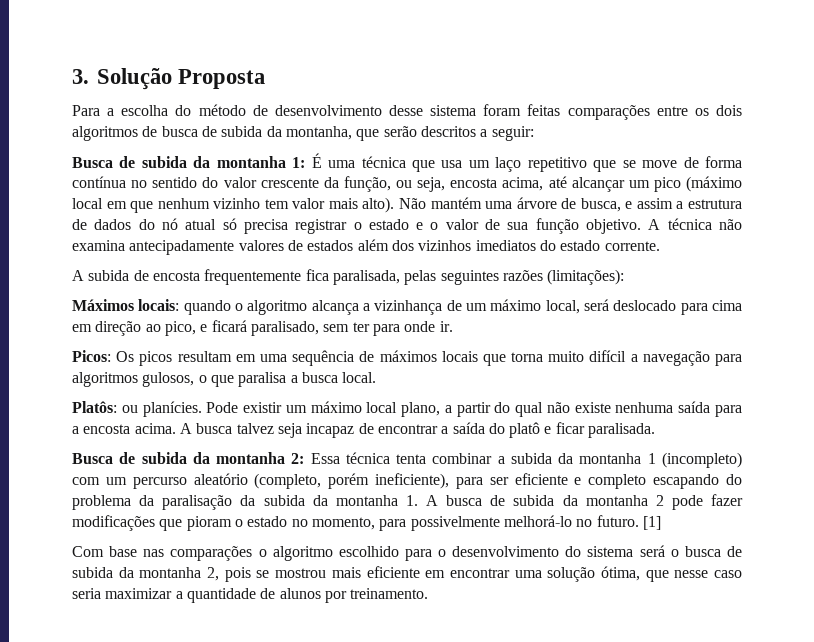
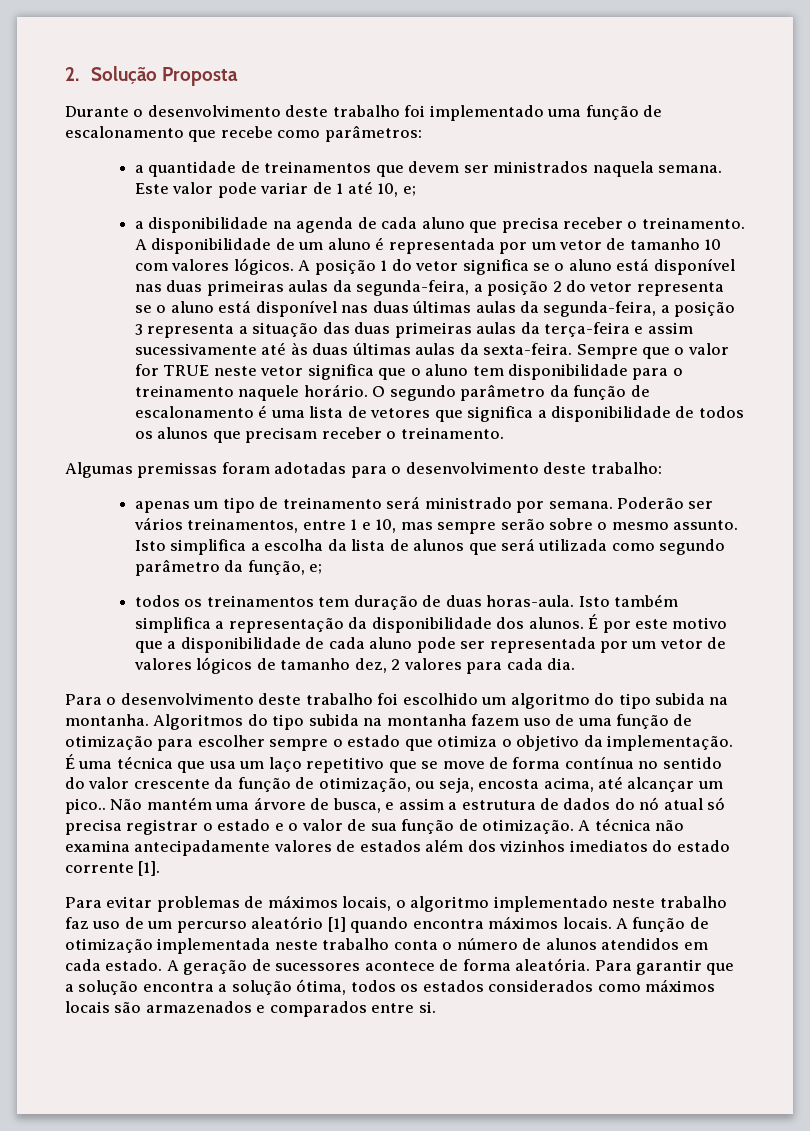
- 3. Solução Proposta
+ 2. Solução Proposta
- Para a escolha do método de desenvolvimento desse sistema foram feitas comparações entre os dois algoritmos de busca de subida da montanha, que serão descritos a seguir:
- Busca de subida da montanha 1: É uma técnica que usa um laço repetitivo que se move de forma contínua no sentido do valor crescente da função, ou seja, encosta acima, até alcançar um pico (máximo local em que nenhum vizinho tem valor mais alto).
+ Durante o desenvolvimento deste trabalho foi implementado uma função de escalonamento que recebe como parâmetros:
+ a quantidade de treinamentos que devem ser ministrados naquela semana. Este valor pode variar de 1 até 10, e;
+ a disponibilidade na agenda de cada aluno que precisa receber o treinamento. A disponibilidade de um aluno é representada por um vetor de tamanho 10 com valores lógicos. A posição 1 do vetor significa se o aluno está disponível nas duas primeiras aulas da segunda-feira, a posição 2 do vetor representa se o aluno está disponível nas duas últimas aulas da segunda-feira, a posição 3 representa a situação das duas primeiras aulas da terça-feira e assim sucessivamente até às duas últimas aulas da sexta-feira. Sempre que o valor for TRUE neste vetor significa que o aluno tem disponibilidade para o treinamento naquele horário. O segundo parâmetro da função de escalonamento é uma lista de vetores que significa a disponibilidade de todos os alunos que precisam receber o treinamento.
+ Algumas premissas foram adotadas para o desenvolvimento deste trabalho:
+ apenas um tipo de treinamento será ministrado por semana. Poderão ser vários treinamentos, entre 1 e 10, mas sempre serão sobre o mesmo assunto. Isto simplifica a escolha da lista de alunos que será utilizada como segundo parâmetro da função, e;
+ todos os treinamentos tem duração de duas horas-aula. Isto também simplifica a representação da disponibilidade dos alunos. É por este motivo que a disponibilidade de cada aluno pode ser representada por um vetor de valores lógicos de tamanho dez, 2 valores para cada dia.
+ Para o desenvolvimento deste trabalho foi escolhido um algoritmo do tipo subida na montanha. Algoritmos do tipo subida na montanha fazem uso de uma função de otimização para escolher sempre o estado que otimiza o objetivo da implementação. É uma técnica que usa um laço repetitivo que se move de forma contínua no sentido do valor crescente da função de otimização, ou seja, encosta acima, até alcançar um pico..
- Não mantém uma árvore de busca, e assim a estrutura de dados do nó atual só precisa registrar o estado e o valor de sua função objetivo.
+ Não mantém uma árvore de busca, e assim a estrutura de dados do nó atual só precisa registrar o estado e o valor de sua função de otimização.
- A técnica não examina antecipadamente valores de estados além dos vizinhos imediatos do estado corrente.
- A subida de encosta frequentemente fica paralisada, pelas seguintes razões (limitações):
- Máximos locais: quando o algoritmo alcança a vizinhança de um máximo local, será deslocado para cima em direção ao pico, e ficará paralisado, sem ter para onde ir.
- Picos: Os picos resultam em uma sequência de máximos locais que torna muito difícil a navegação para algoritmos gulosos, o que paralisa a busca local.
- Platôs: ou planícies. Pode existir um máximo local plano, a partir do qual não existe nenhuma saída para a encosta acima. A busca talvez seja incapaz de encontrar a saída do platô e ficar paralisada.
- Busca de subida da montanha 2: Essa técnica tenta combinar a subida da montanha 1 (incompleto) com um percurso aleatório (completo, porém ineficiente), para ser eficiente e completo escapando do problema da paralisação da subida da montanha 1. A busca de subida da montanha 2 pode fazer modificações que pioram o estado no momento, para possivelmente melhorá-lo no futuro. [1]
- Com base nas comparações o algoritmo escolhido para o desenvolvimento do sistema será o busca de subida da montanha 2, pois se mostrou mais eficiente em encontrar uma solução ótima, que nesse caso seria maximizar a quantidade de alunos por treinamento.
+ A técnica não examina antecipadamente valores de estados além dos vizinhos imediatos do estado corrente [1].
+ Para evitar problemas de máximos locais, o algoritmo implementado neste trabalho faz uso de um percurso aleatório [1] quando encontra máximos locais. A função de otimização implementada neste trabalho conta o número de alunos atendidos em cada estado. A geração de sucessores acontece de forma aleatória. Para garantir que a solução encontra a solução ótima, todos os estados considerados como máximos locais são armazenados e comparados entre si.

